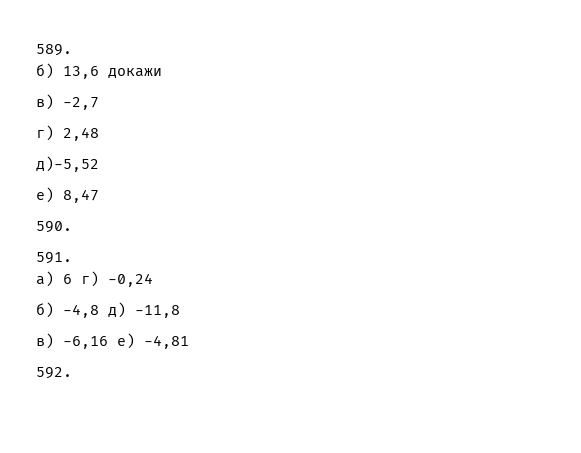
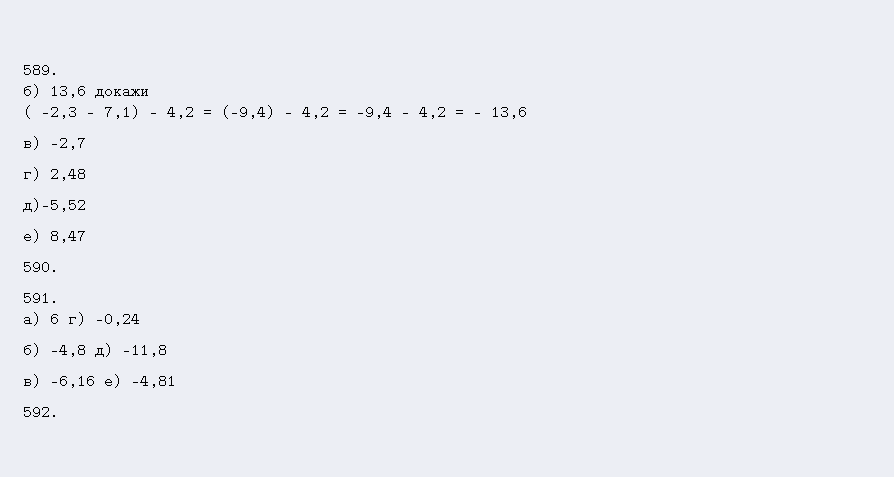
+ ( -2,3 – 7,1) – 4,2 = (-9,4) – 4,2 = -9,4 – 4,2 = - 13,6

